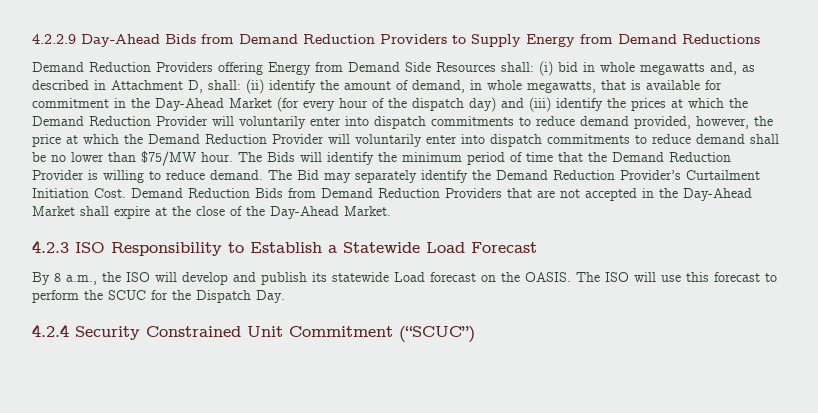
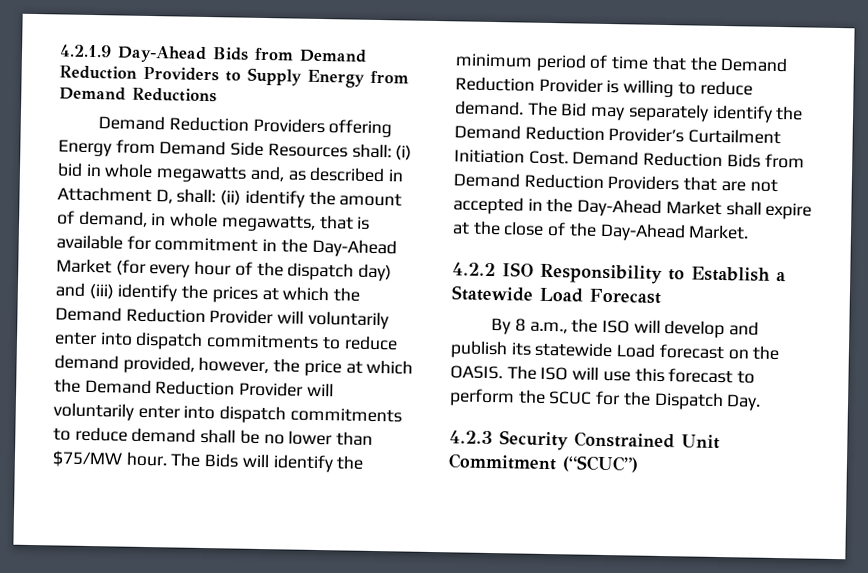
- 4.2.2.9 Day-Ahead Bids from Demand Reduction Providers to Supply Energy from Demand Reductions
+ 4.2.1.9 Day-Ahead Bids from Demand Reduction Providers to Supply Energy from Demand Reductions
- 4.2.3 ISO Responsibility to Establish a Statewide Load Forecast
+ 4.2.2 ISO Responsibility to Establish a Statewide Load Forecast
- 4.2.4 Security Constrained Unit Commitment (“SCUC”)
+ 4.2.3 Security Constrained Unit Commitment (“SCUC”)

